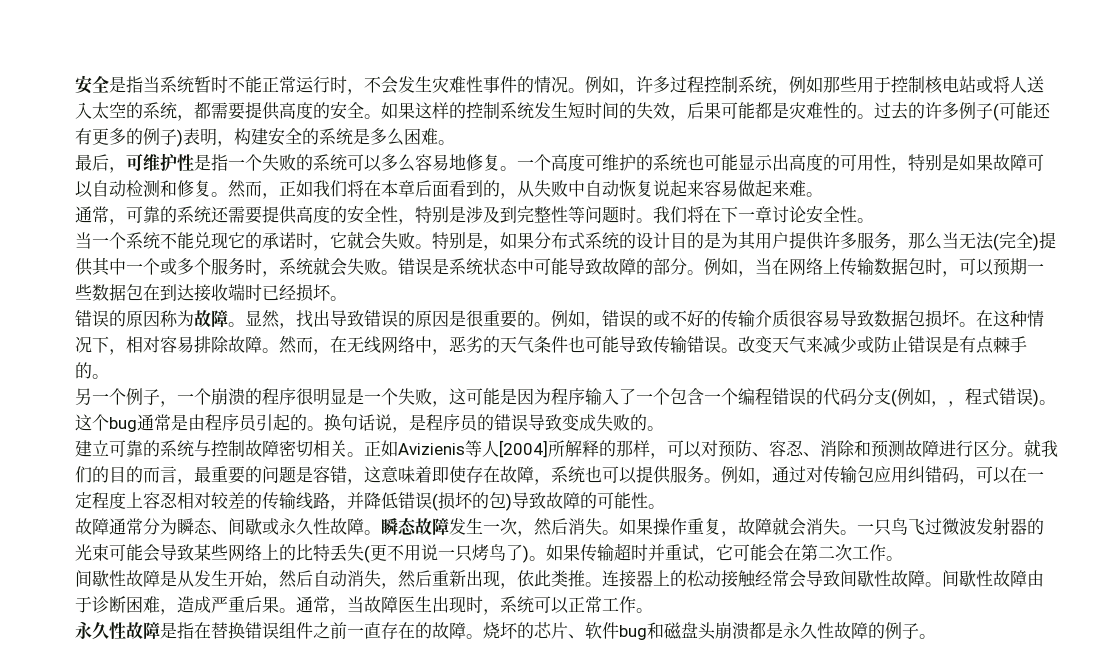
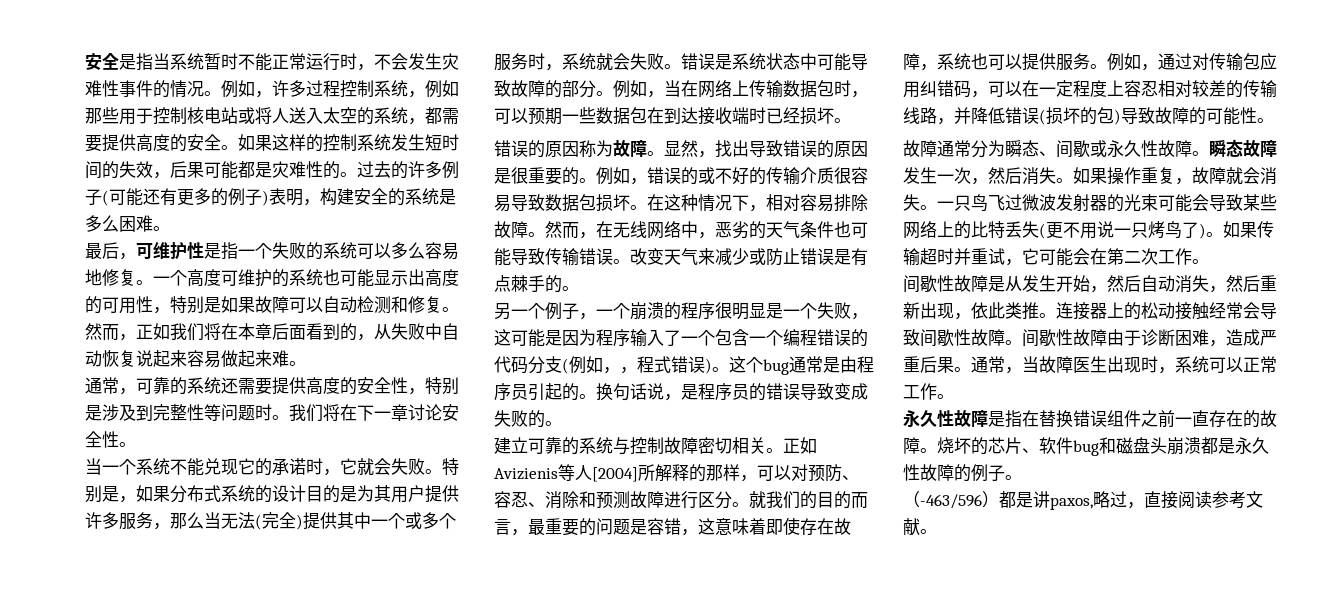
+ （-463/596）都是讲paxos,略过，直接阅读参考文献。

